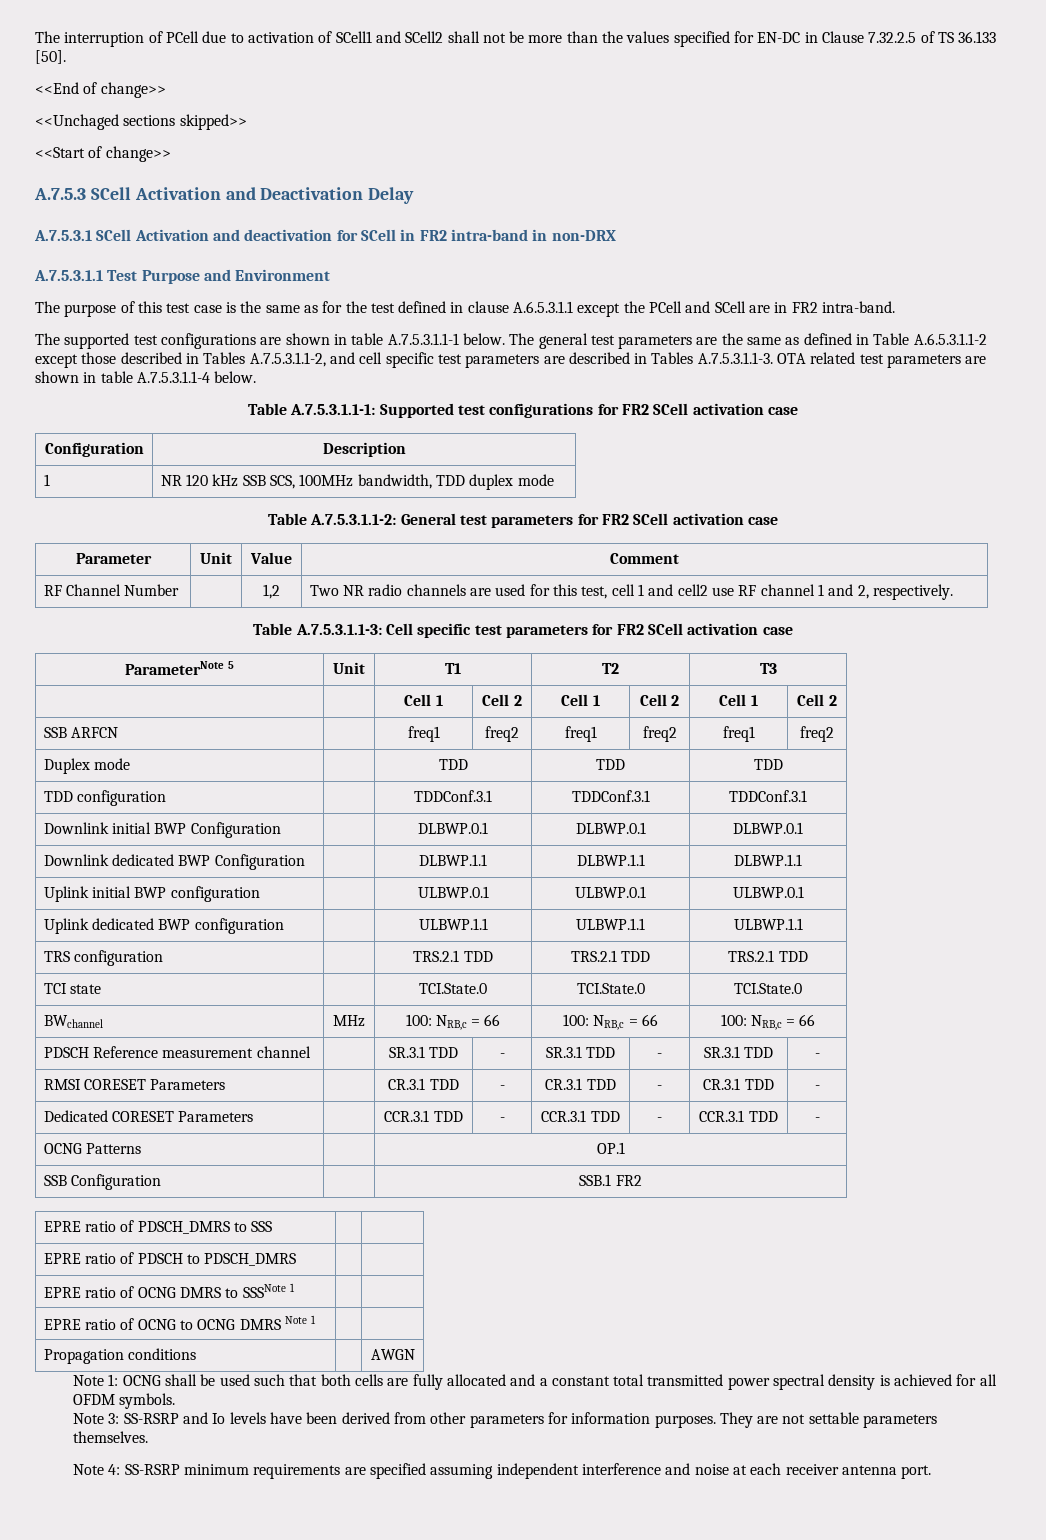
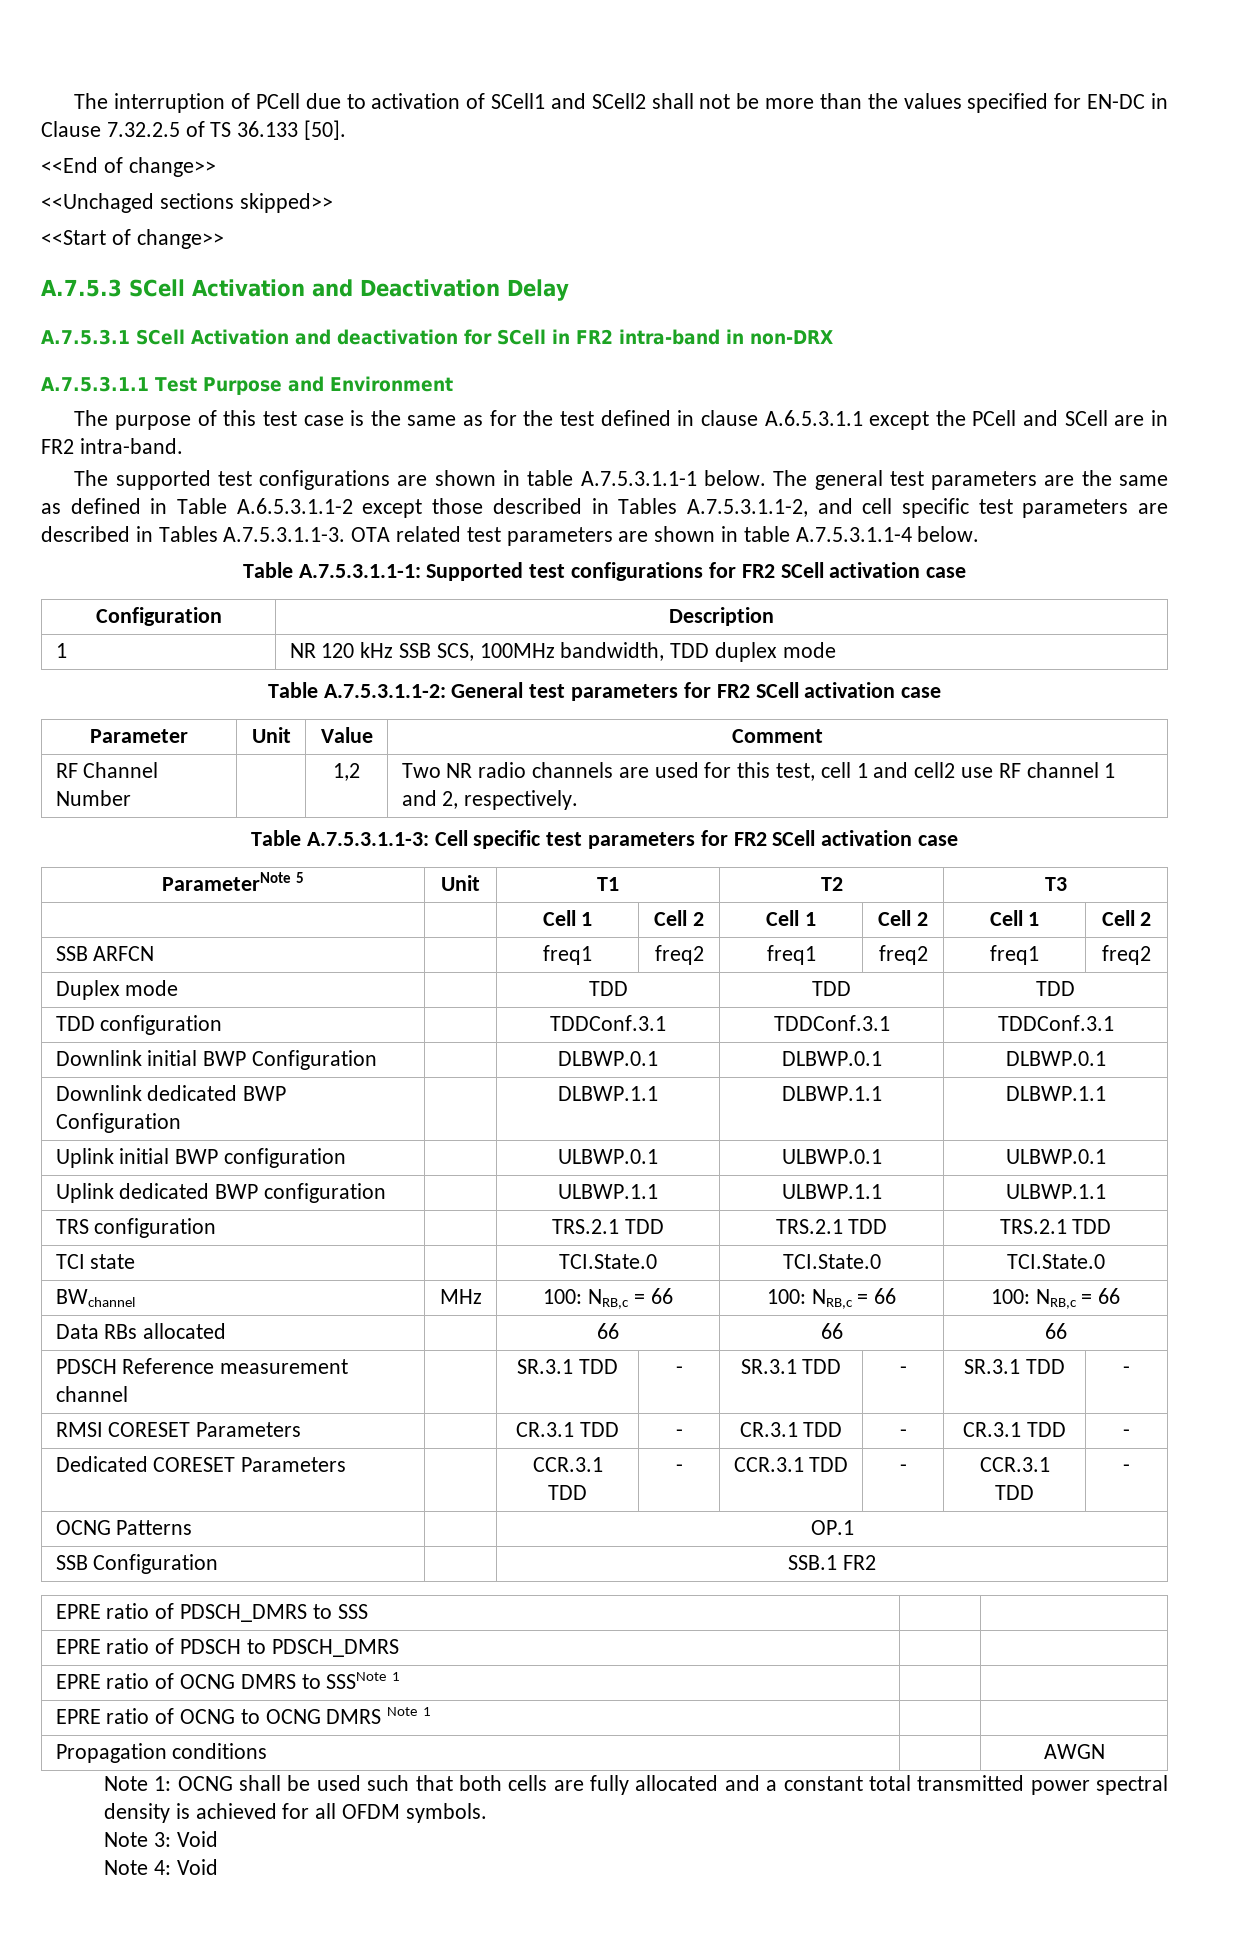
+ Data RBs allocated | | 66 | 66 | 66
- Note 3: SS-RSRP and Io levels have been derived from other parameters for information purposes. They are not settable parameters themselves.
- Note 4: SS-RSRP minimum requirements are specified assuming independent interference and noise at each receiver antenna port.
+ Note 3: Void
+ Note 4: Void

